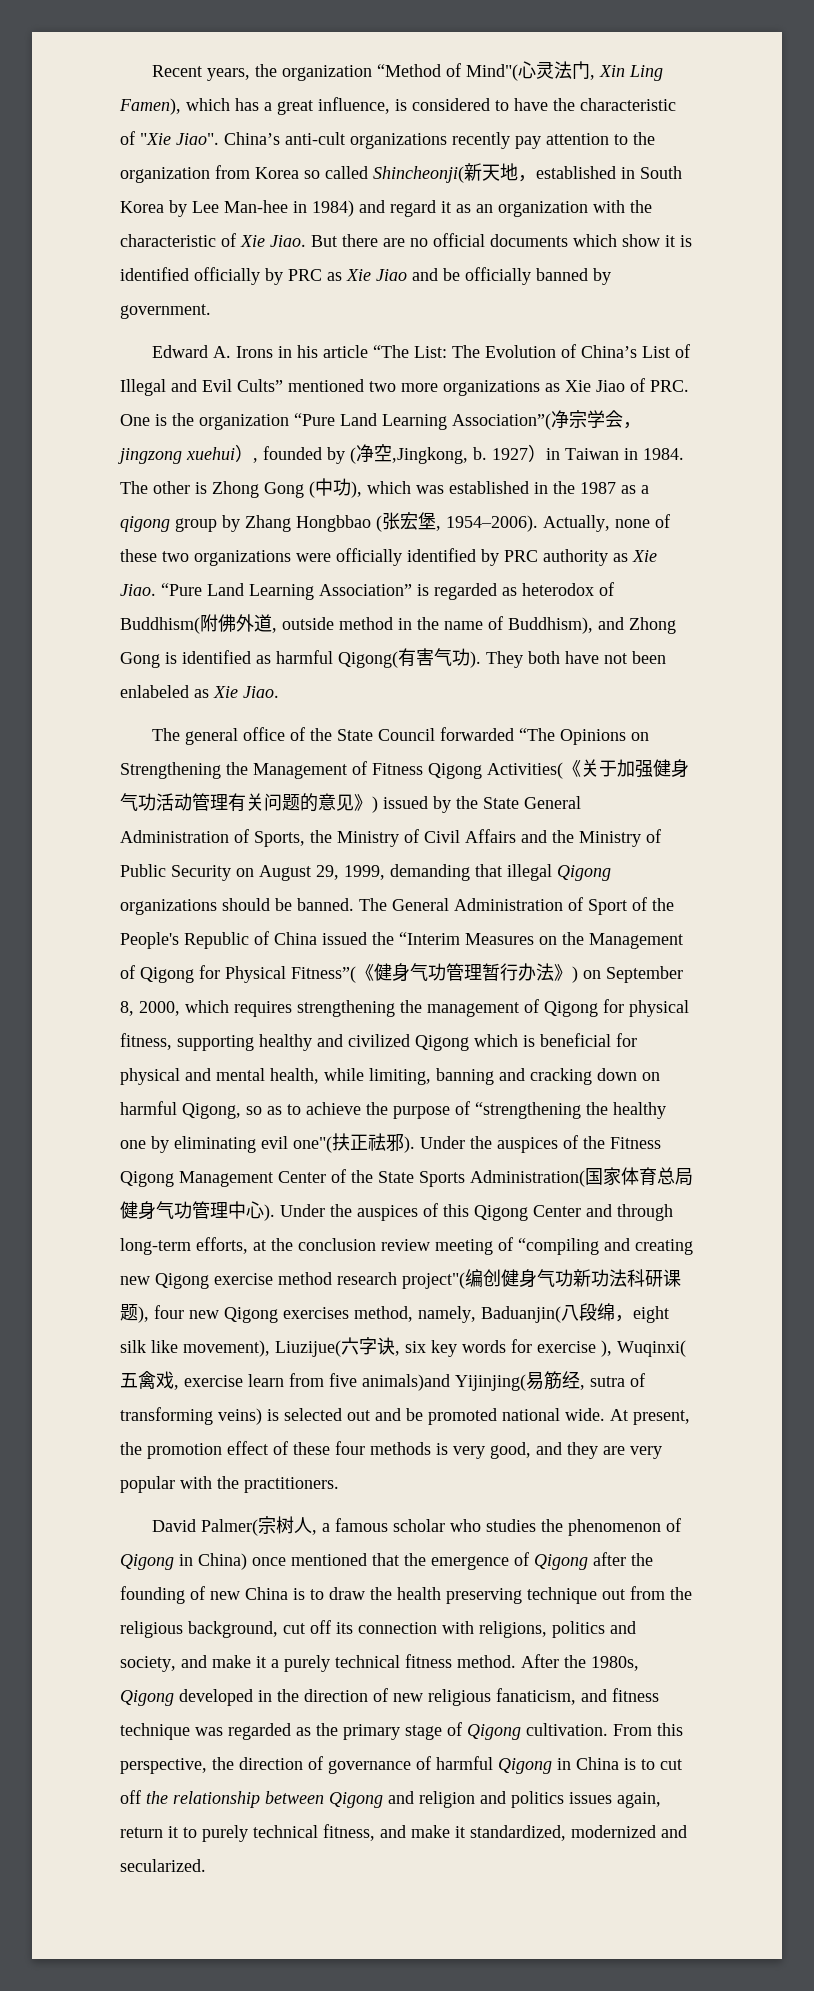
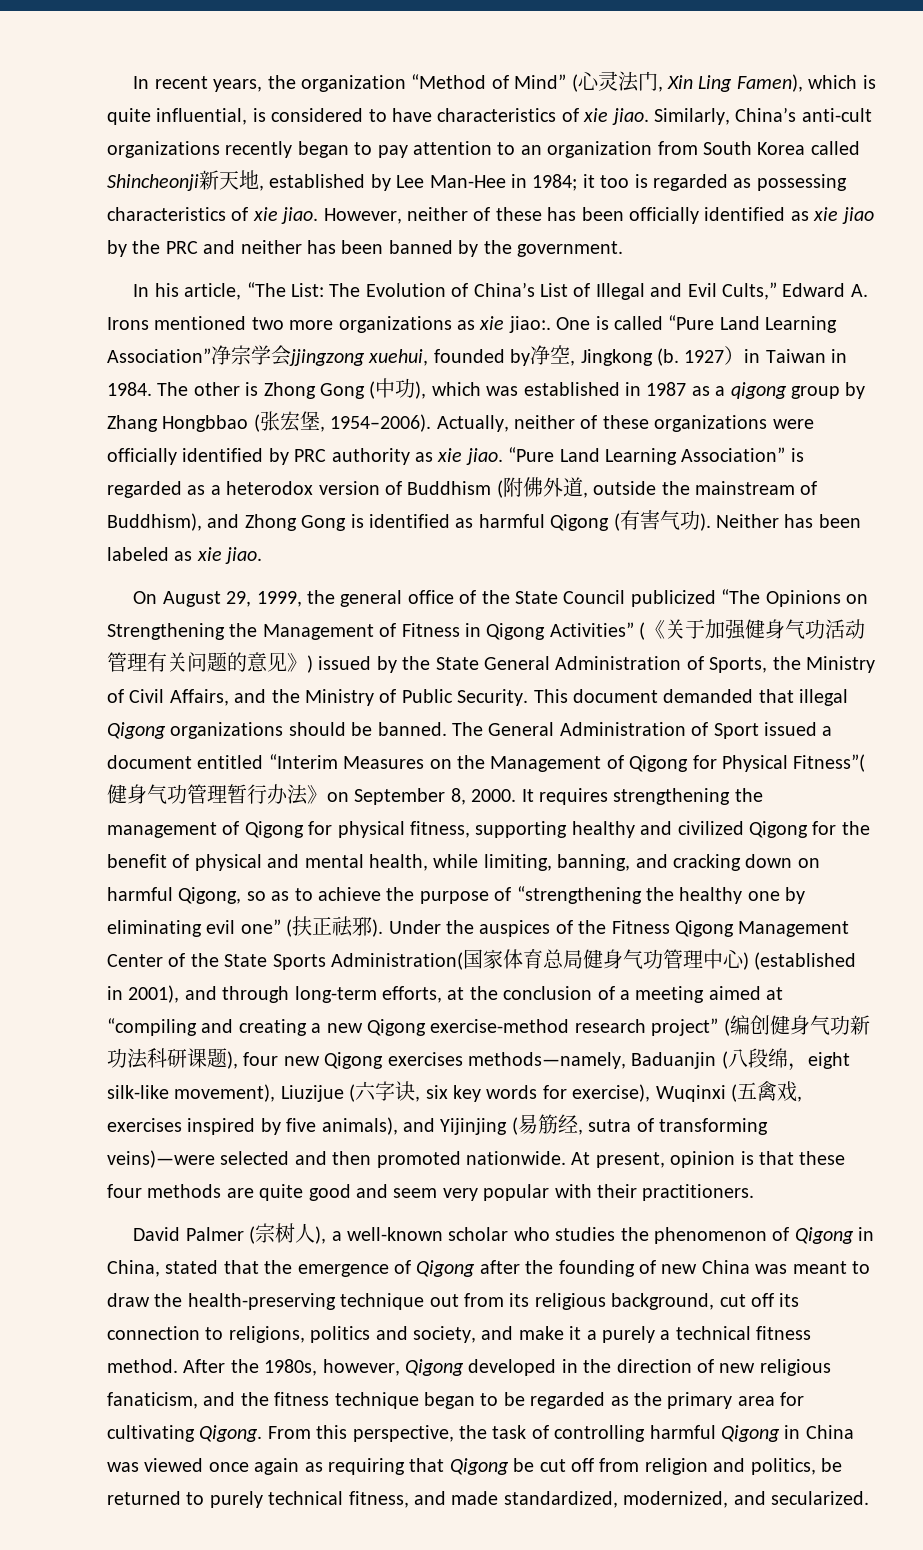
- Recent years, the organization “Method of Mind"(心灵法门, Xin Ling Famen), which has a great influence, is considered to have the characteristic of "Xie Jiao". China’s anti-cult organizations recently pay attention to the organization from Korea so called Shincheonji(新天地，established in South Korea by Lee Man-hee in 1984) and regard it as an organization with the characteristic of Xie Jiao. But there are no official documents which show it is identified officially by PRC as Xie Jiao and be officially banned by government.
+ In recent years, the organization “Method of Mind” (心灵法门, Xin Ling Famen), which is quite influential, is considered to have characteristics of xie jiao. Similarly, China’s anti-cult organizations recently began to pay attention to an organization from South Korea called Shincheonji新天地, established by Lee Man-Hee in 1984; it too is regarded as possessing characteristics of xie jiao. However, neither of these has been officially identified as xie jiao by the PRC and neither has been banned by the government.
- Edward A. Irons in his article “The List: The Evolution of China’s List of Illegal and Evil Cults” mentioned two more organizations as Xie Jiao of PRC. One is the organization “Pure Land Learning Association”(净宗学会，jingzong xuehui）, founded by (净空,Jingkong, b.
+ In his article, “The List: The Evolution of China’s List of Illegal and Evil Cults,” Edward A. Irons mentioned two more organizations as xie jiao:. One is called “Pure Land Learning Association”净宗学会jjingzong xuehui, founded by净空, Jingkong (b.
- The other is Zhong Gong (中功), which was established in the 1987 as a qigong group by Zhang Hongbbao (张宏堡, 1954–2006).
+ The other is Zhong Gong (中功), which was established in 1987 as a qigong group by Zhang Hongbbao (张宏堡, 1954–2006).
- Actually, none of these two organizations were officially identified by PRC authority as Xie Jiao.
+ Actually, neither of these organizations were officially identified by PRC authority as xie jiao.
- “Pure Land Learning Association” is regarded as heterodox of Buddhism(附佛外道, outside method in the name of Buddhism), and Zhong Gong is identified as harmful Qigong(有害气功).
+ “Pure Land Learning Association” is regarded as a heterodox version of Buddhism (附佛外道, outside the mainstream of Buddhism), and Zhong Gong is identified as harmful Qigong (有害气功).
- They both have not been enlabeled as Xie Jiao.
- The general office of the State Council forwarded “The Opinions on Strengthening the Management of Fitness Qigong Activities(《关于加强健身气功活动管理有关问题的意见》) issued by the State General Administration of Sports, the Ministry of Civil Affairs and the Ministry of Public Security on August 29, 1999, demanding that illegal Qigong organizations should be banned.
+ Neither has been labeled as xie jiao.
+ On August 29, 1999, the general office of the State Council publicized “The Opinions on Strengthening the Management of Fitness in Qigong Activities” (《关于加强健身气功活动管理有关问题的意见》) issued by the State General Administration of Sports, the Ministry of Civil Affairs, and the Ministry of Public Security. This document demanded that illegal Qigong organizations should be banned.
- The General Administration of Sport of the People's Republic of China issued the “Interim Measures on the Management of Qigong for Physical Fitness”(《健身气功管理暂行办法》) on September 8, 2000, which requires strengthening the management of Qigong for physical fitness, supporting healthy and civilized Qigong which is beneficial for physical and mental health, while limiting, banning and cracking down on harmful Qigong, so as to achieve the purpose of “strengthening the healthy one by eliminating evil one"(扶正祛邪).
+ The General Administration of Sport issued a document entitled “Interim Measures on the Management of Qigong for Physical Fitness”(健身气功管理暂行办法》on September 8, 2000. It requires strengthening the management of Qigong for physical fitness, supporting healthy and civilized Qigong for the benefit of physical and mental health, while limiting, banning, and cracking down on harmful Qigong, so as to achieve the purpose of “strengthening the healthy one by eliminating evil one” (扶正祛邪).
- Under the auspices of the Fitness Qigong Management Center of the State Sports Administration(国家体育总局健身气功管理中心). Under the auspices of this Qigong Center and through long-term efforts, at the conclusion review meeting of “compiling and creating new Qigong exercise method research project"(编创健身气功新功法科研课题), four new Qigong exercises method, namely, Baduanjin(八段绵，eight silk like movement), Liuzijue(六字诀, six key words for exercise ), Wuqinxi(五禽戏, exercise learn from five animals)and Yijinjing(易筋经, sutra of transforming veins) is selected out and be promoted national wide. At present, the promotion effect of these four methods is very good, and they are very popular with the practitioners.
+ Under the auspices of the Fitness Qigong Management Center of the State Sports Administration(国家体育总局健身气功管理中心) (established in 2001), and through long-term efforts, at the conclusion of a meeting aimed at “compiling and creating a new Qigong exercise-method research project” (编创健身气功新功法科研课题), four new Qigong exercises methods—namely, Baduanjin (八段绵，eight silk-like movement), Liuzijue (六字诀, six key words for exercise), Wuqinxi (五禽戏, exercises inspired by five animals), and Yijinjing (易筋经, sutra of transforming veins)—were selected and then promoted nationwide. At present, opinion is that these four methods are quite good and seem very popular with their practitioners.
- David Palmer(宗树人, a famous scholar who studies the phenomenon of Qigong in China) once mentioned that the emergence of Qigong after the founding of new China is to draw the health preserving technique out from the religious background, cut off its connection with religions, politics and society, and make it a purely technical fitness method.
+ David Palmer (宗树人), a well-known scholar who studies the phenomenon of Qigong in China, stated that the emergence of Qigong after the founding of new China was meant to draw the health-preserving technique out from its religious background, cut off its connection to religions, politics and society, and make it a purely a technical fitness method.
- After the 1980s, Qigong developed in the direction of new religious fanaticism, and fitness technique was regarded as the primary stage of Qigong cultivation. From this perspective, the direction of governance of harmful Qigong in China is to cut off the relationship between Qigong and religion and politics issues again, return it to purely technical fitness, and make it standardized, modernized and secularized.
+ After the 1980s, however, Qigong developed in the direction of new religious fanaticism, and the fitness technique began to be regarded as the primary area for cultivating Qigong. From this perspective, the task of controlling harmful Qigong in China was viewed once again as requiring that Qigong be cut off from religion and politics, be returned to purely technical fitness, and made standardized, modernized, and secularized.

